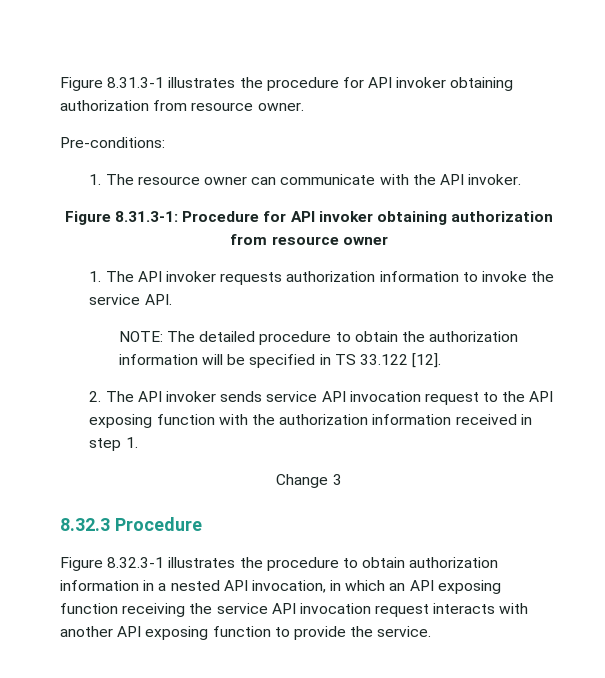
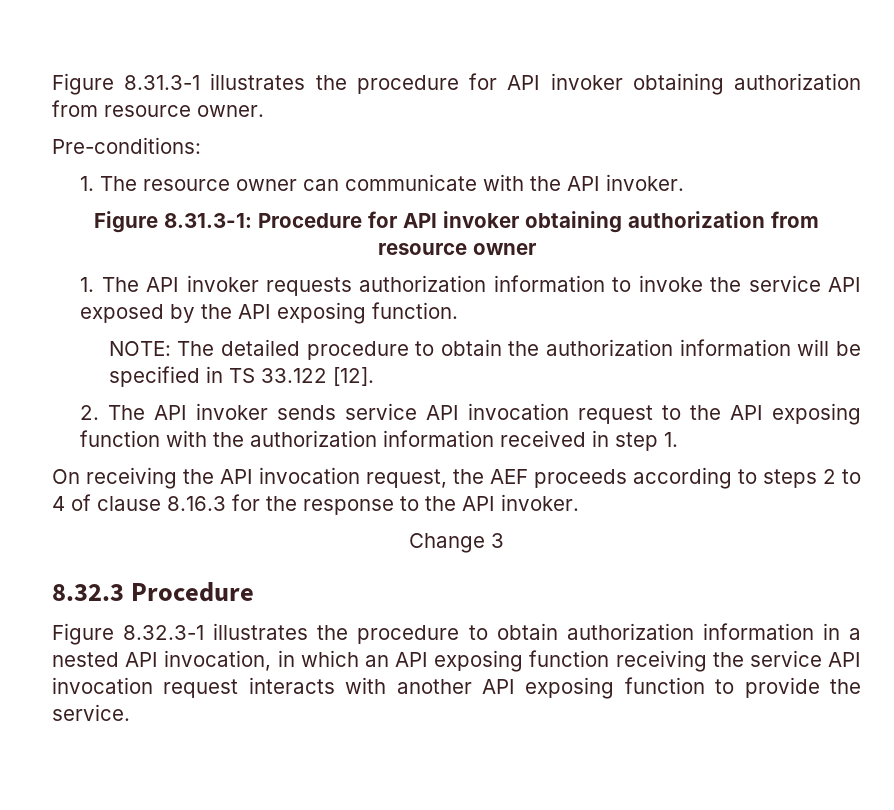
- 1. The API invoker requests authorization information to invoke the service API.
+ 1. The API invoker requests authorization information to invoke the service API exposed by the API exposing function.
+ On receiving the API invocation request, the AEF proceeds according to steps 2 to 4 of clause 8.16.3 for the response to the API invoker.

